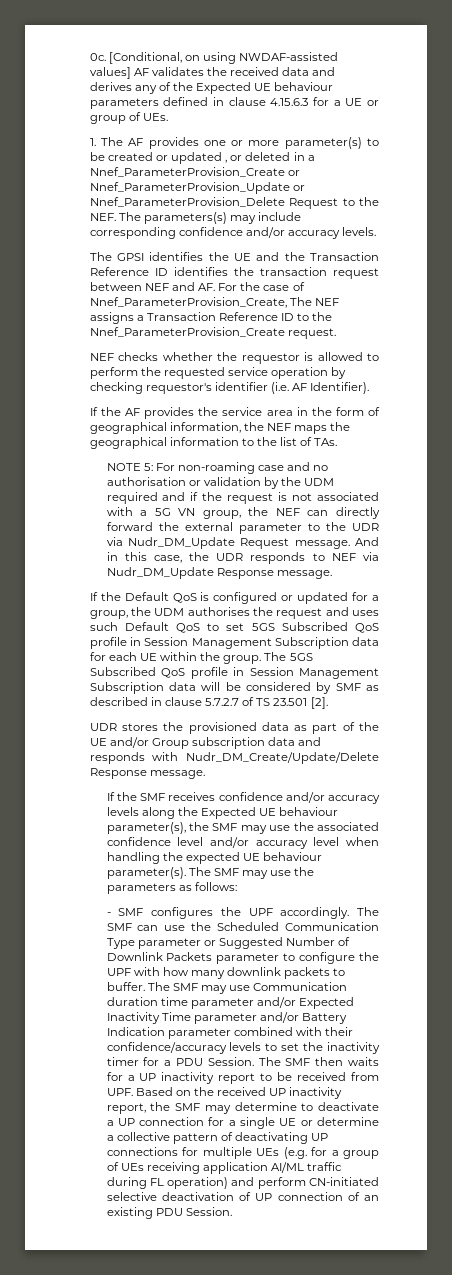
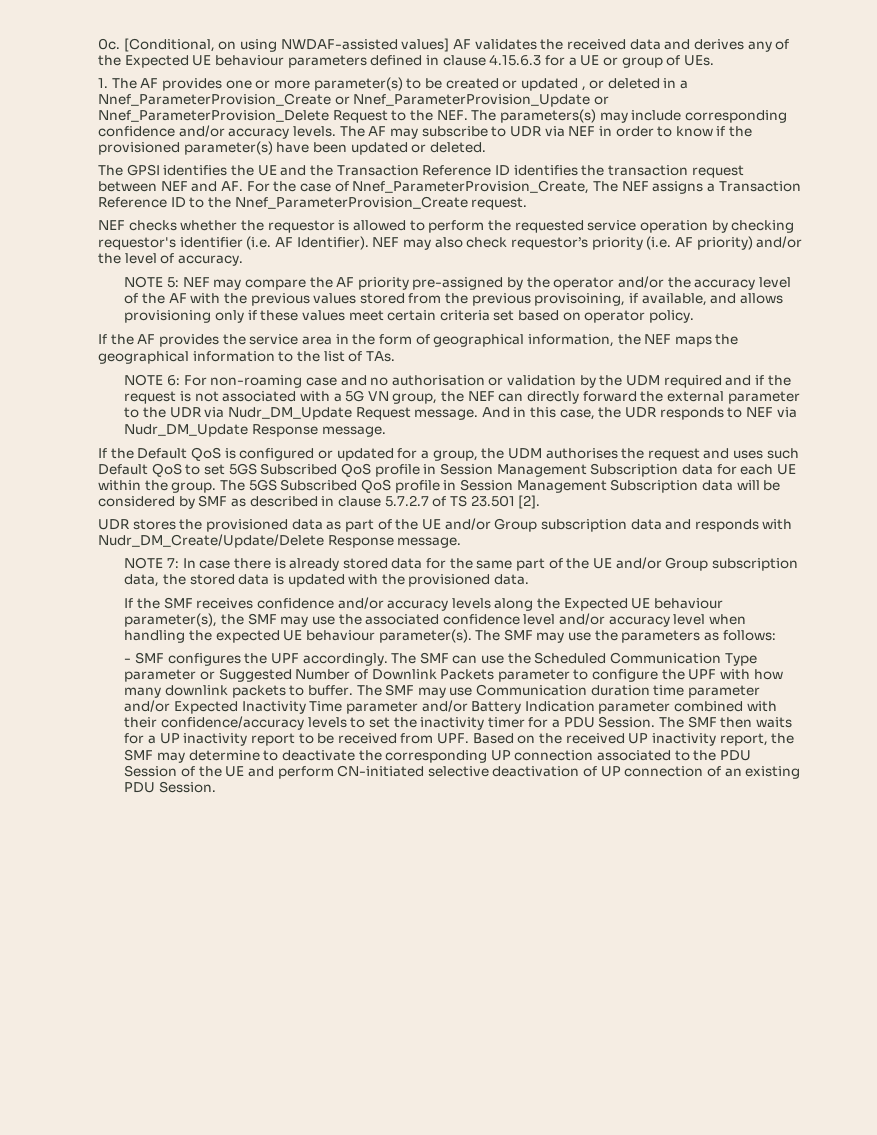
+ The AF may subscribe to UDR via NEF in order to know if the provisioned parameter(s) have been updated or deleted.
+ NEF may also check requestor’s priority (i.e. AF priority) and/or the level of accuracy.
+ NOTE 5: NEF may compare the AF priority pre-assigned by the operator and/or the accuracy level of the AF with the previous values stored from the previous provisoining, if available, and allows provisioning only if these values meet certain criteria set based on operator policy.
- NOTE 5: For non-roaming case and no authorisation or validation by the UDM required and if the request is not associated with a 5G VN group, the NEF can directly forward the external parameter to the UDR via Nudr_DM_Update Request message.
+ NOTE 6: For non-roaming case and no authorisation or validation by the UDM required and if the request is not associated with a 5G VN group, the NEF can directly forward the external parameter to the UDR via Nudr_DM_Update Request message.
+ NOTE 7: In case there is already stored data for the same part of the UE and/or Group subscription data, the stored data is updated with the provisioned data.
- The SMF then waits for a UP inactivity report to be received from UPF. Based on the received UP inactivity report, the SMF may determine to deactivate a UP connection for a single UE or determine a collective pattern of deactivating UP connections for multiple UEs (e.g. for a group of UEs receiving application AI/ML traffic during FL operation) and perform CN-initiated selective deactivation of UP connection of an existing PDU Session.
+ The SMF then waits for a UP inactivity report to be received from UPF. Based on the received UP inactivity report, the SMF may determine to deactivate the corresponding UP connection associated to the PDU Session of the UE and perform CN-initiated selective deactivation of UP connection of an existing PDU Session.

